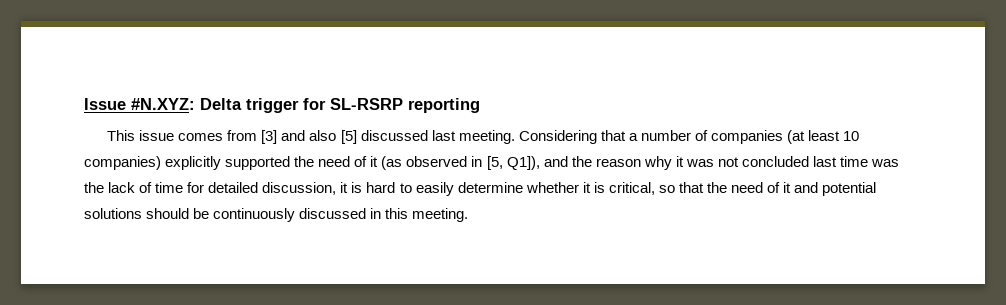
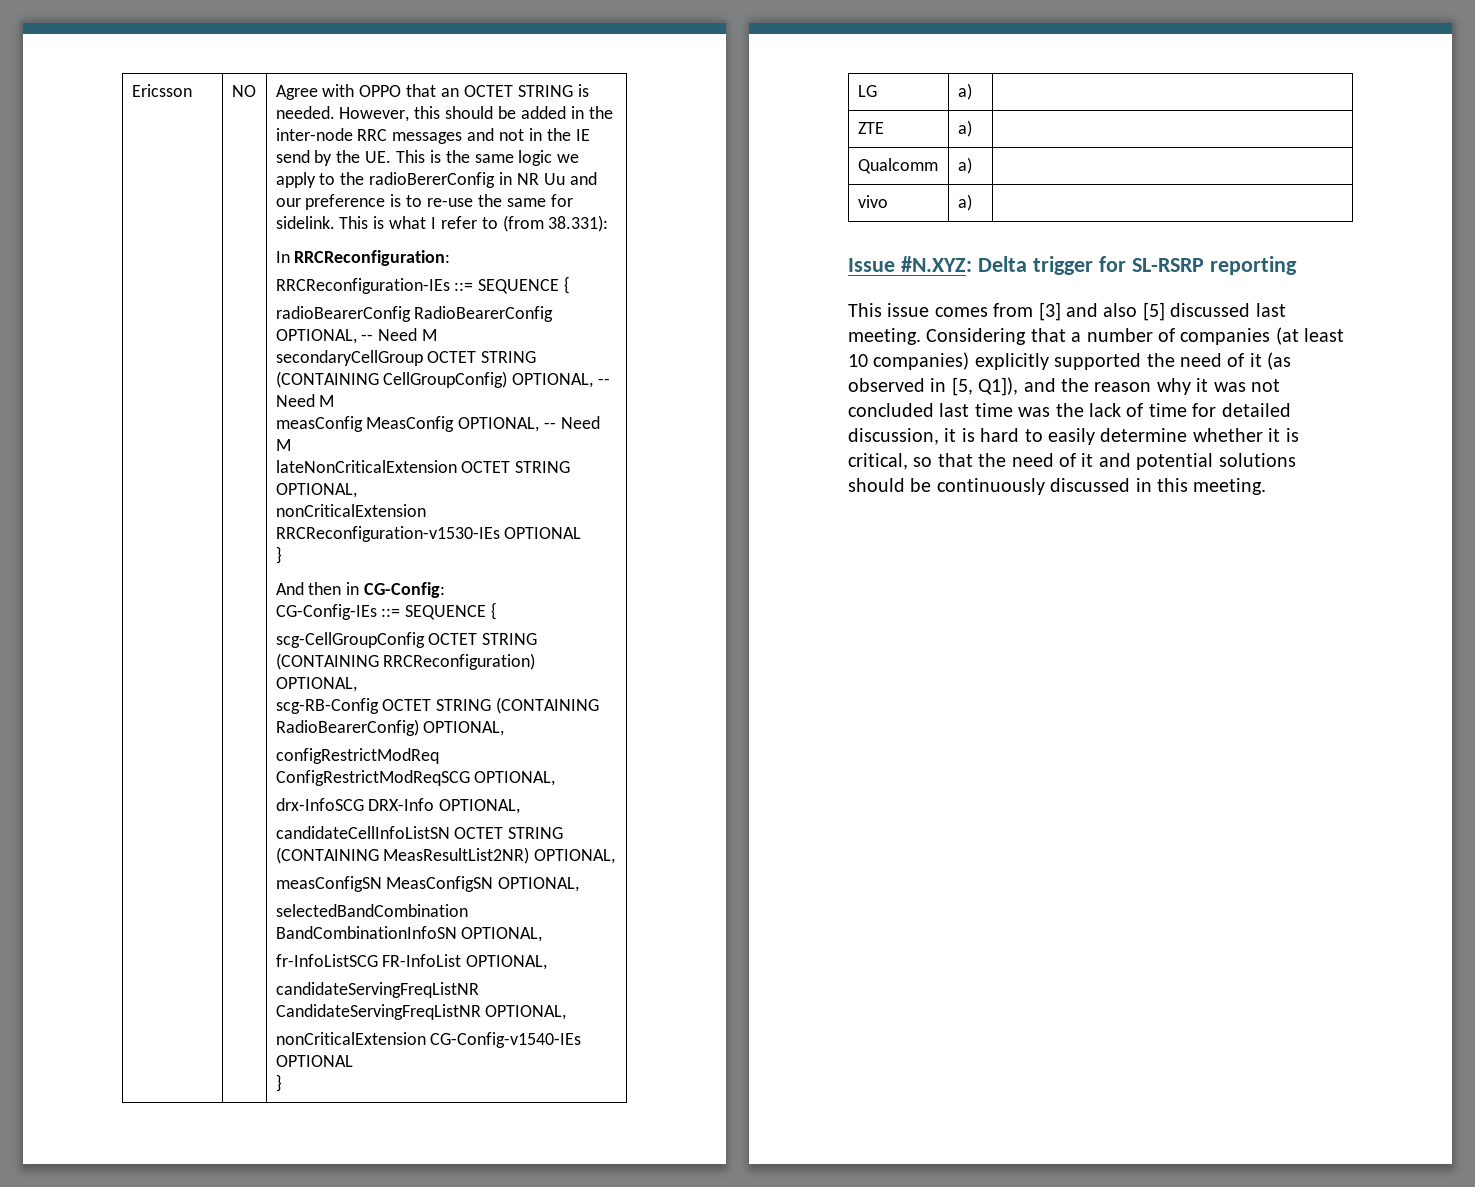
+ Ericsson | NO | Agree with OPPO that an OCTET STRING is needed. However, this should be added in the inter-node RRC messages and not in the IE send by the UE. This is the same logic we apply to the radioBererConfig in NR Uu and our preference is to re-use the same for sidelink. This is what I refer to (from 38.331):
+ In RRCReconfiguration:
+ RRCReconfiguration-IEs ::= SEQUENCE {
+ radioBearerConfig RadioBearerConfig OPTIONAL, -- Need M
+ secondaryCellGroup OCTET STRING (CONTAINING CellGroupConfig) OPTIONAL, -- Need M
+ measConfig MeasConfig OPTIONAL, -- Need M
+ lateNonCriticalExtension OCTET STRING OPTIONAL,
+ nonCriticalExtension RRCReconfiguration-v1530-IEs OPTIONAL
+ }
+ And then in CG-Config:
+ CG-Config-IEs ::= SEQUENCE {
+ scg-CellGroupConfig OCTET STRING (CONTAINING RRCReconfiguration) OPTIONAL,
+ scg-RB-Config OCTET STRING (CONTAINING RadioBearerConfig) OPTIONAL,
+ configRestrictModReq ConfigRestrictModReqSCG OPTIONAL,
+ drx-InfoSCG DRX-Info OPTIONAL,
+ candidateCellInfoListSN OCTET STRING (CONTAINING MeasResultList2NR) OPTIONAL,
+ measConfigSN MeasConfigSN OPTIONAL,
+ selectedBandCombination BandCombinationInfoSN OPTIONAL,
+ fr-InfoListSCG FR-InfoList OPTIONAL,
+ candidateServingFreqListNR CandidateServingFreqListNR OPTIONAL,
+ nonCriticalExtension CG-Config-v1540-IEs OPTIONAL
+ }
+ LG | a) |
+ ZTE | a) |
+ Qualcomm | a) |
+ vivo | a) |

